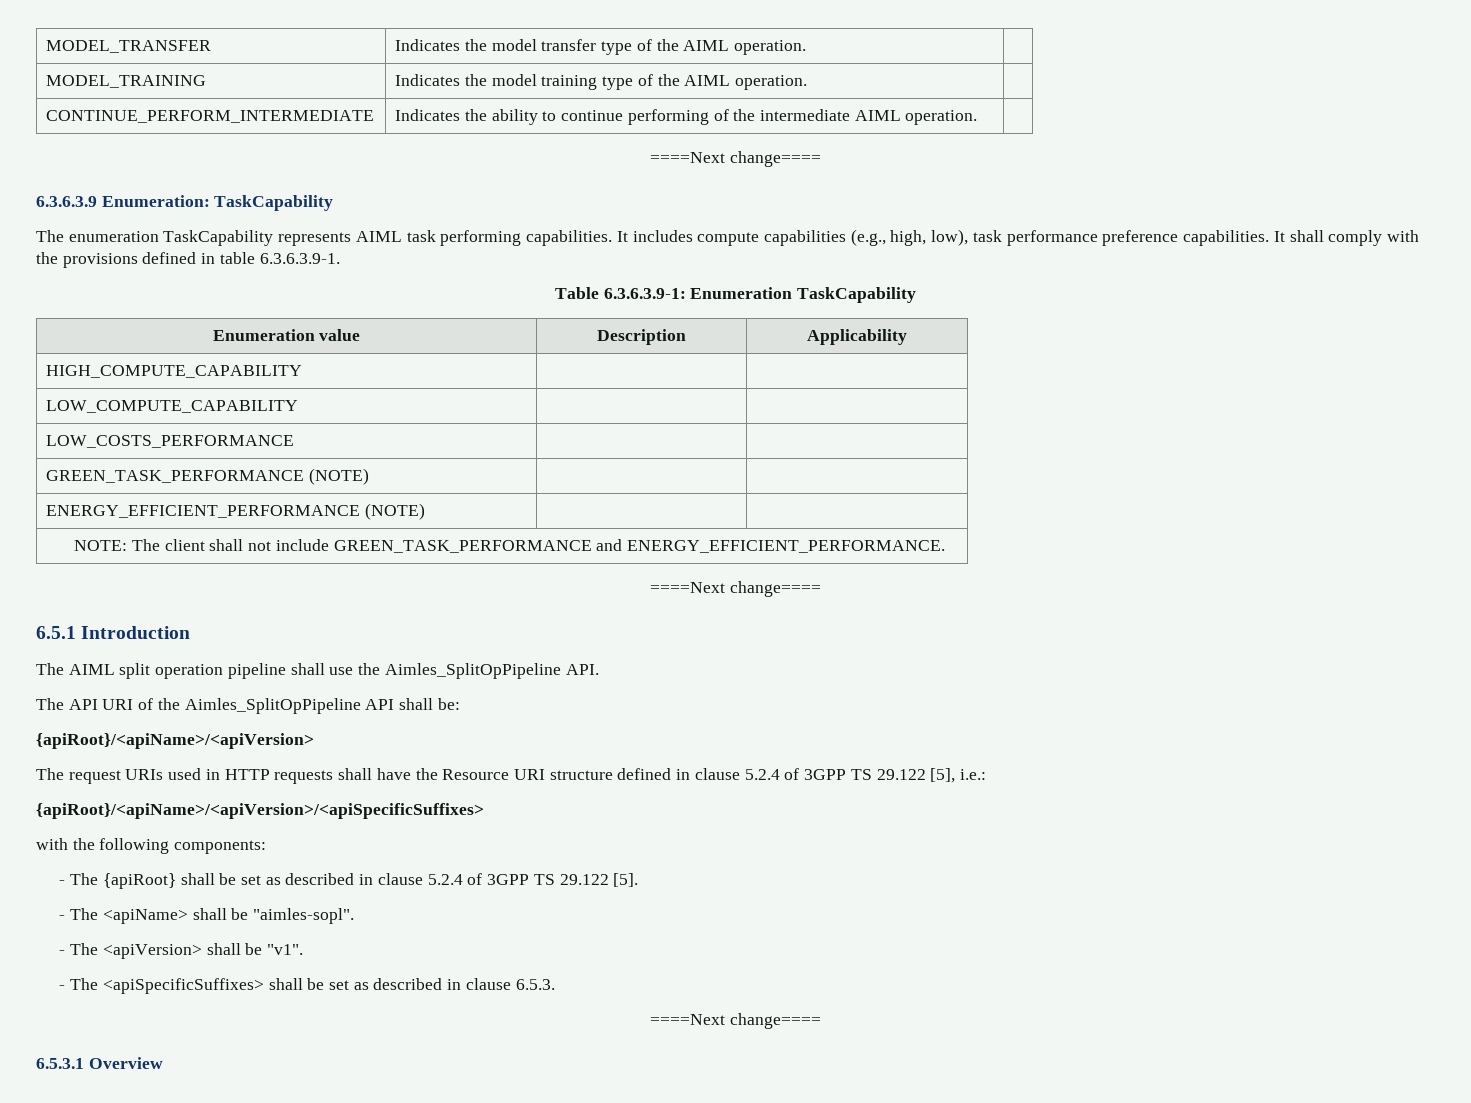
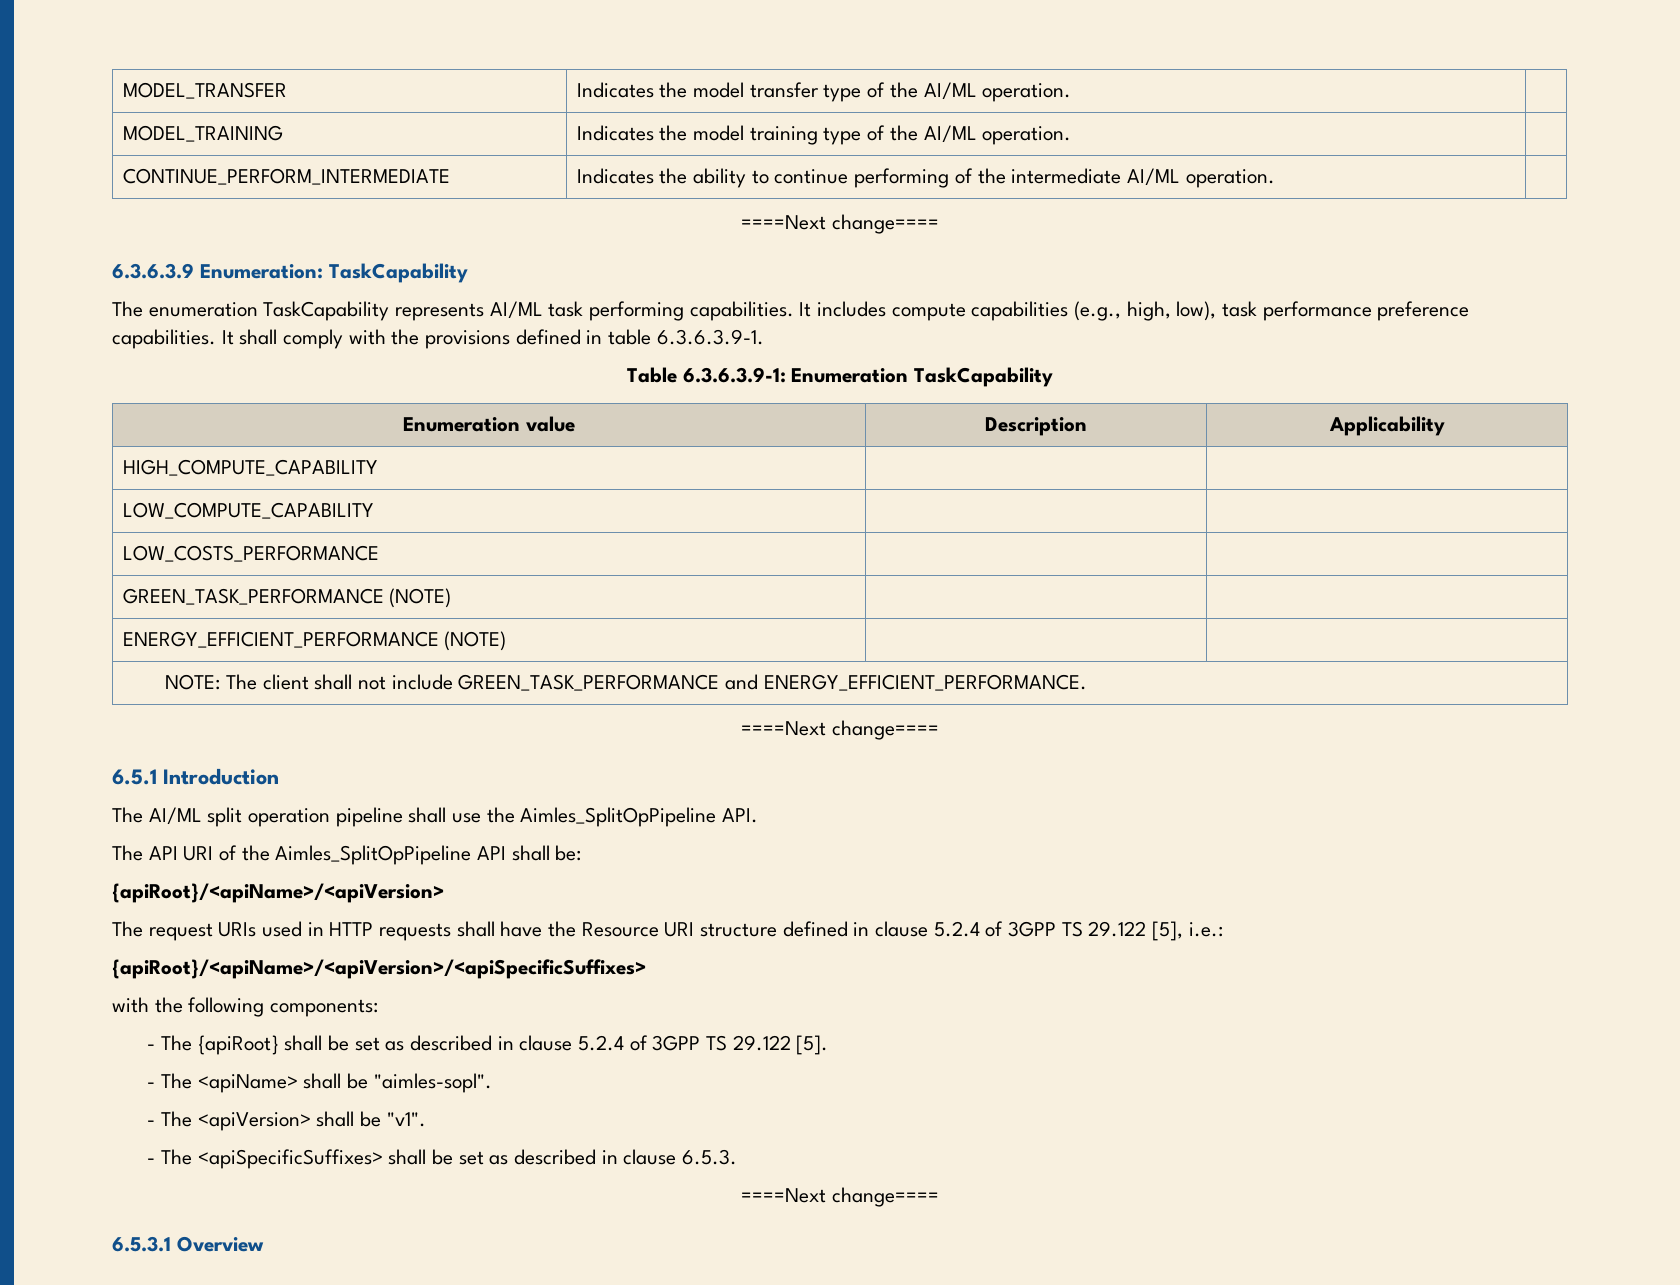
- MODEL_TRANSFER | Indicates the model transfer type of the AIML operation. |
+ MODEL_TRANSFER | Indicates the model transfer type of the AI/ML operation. |
- MODEL_TRAINING | Indicates the model training type of the AIML operation. |
+ MODEL_TRAINING | Indicates the model training type of the AI/ML operation. |
- CONTINUE_PERFORM_INTERMEDIATE | Indicates the ability to continue performing of the intermediate AIML operation. |
+ CONTINUE_PERFORM_INTERMEDIATE | Indicates the ability to continue performing of the intermediate AI/ML operation. |
- The enumeration TaskCapability represents AIML task performing capabilities.
+ The enumeration TaskCapability represents AI/ML task performing capabilities.
- The AIML split operation pipeline shall use the Aimles_SplitOpPipeline API.
+ The AI/ML split operation pipeline shall use the Aimles_SplitOpPipeline API.

